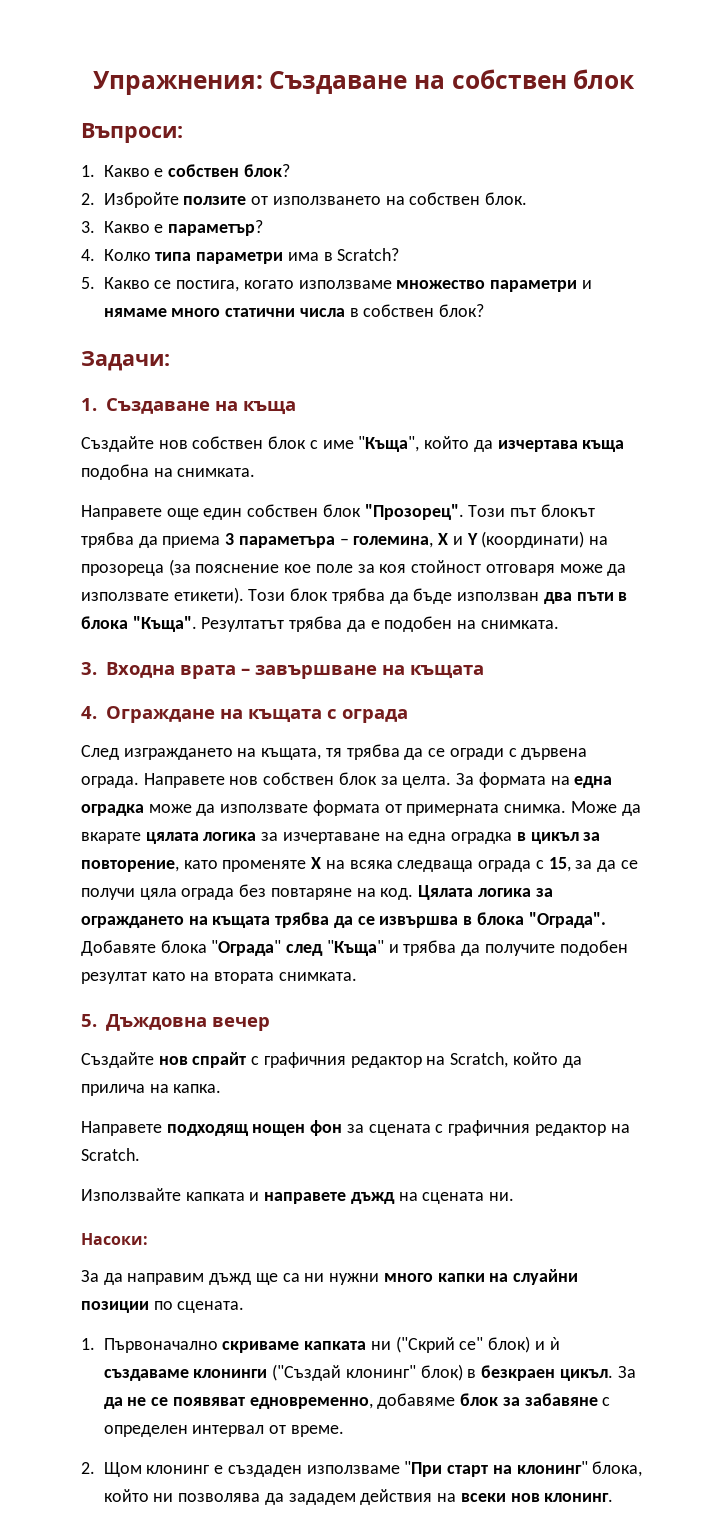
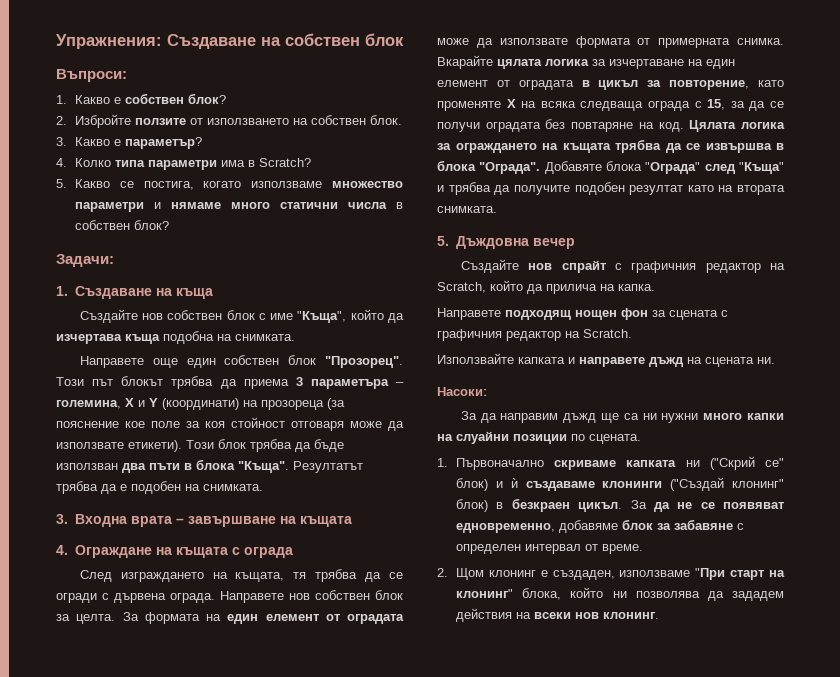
- За формата на една оградка може да използвате формата от примерната снимка.
+ За формата на един елемент от оградата може да използвате формата от примерната снимка.
- Може да вкарате цялата логика за изчертаване на една оградка в цикъл за повторение, като променяте X на всяка следваща ограда с 15, за да се получи цяла ограда без повтаряне на код.
+ Вкарайте цялата логика за изчертаване на един елемент от оградата в цикъл за повторение, като променяте X на всяка следваща ограда с 15, за да се получи оградата без повтаряне на код.
- 2. Щом клонинг е създаден използваме "При старт на клонинг" блока, който ни позволява да зададем действия на всеки нов клонинг.
+ 2. Щом клонинг е създаден, използваме "При старт на клонинг" блока, който ни позволява да зададем действия на всеки нов клонинг.

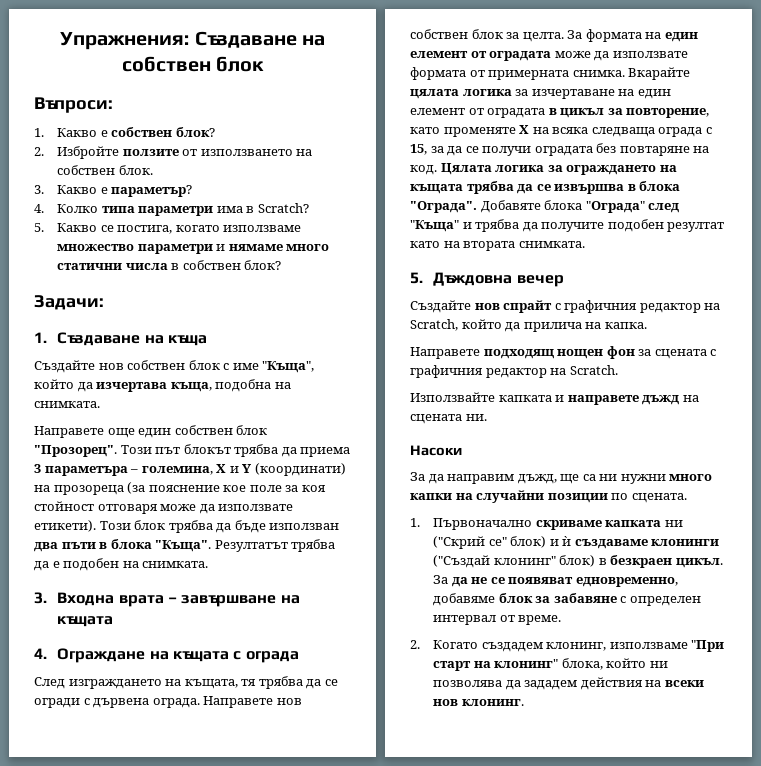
- Създайте нов собствен блок с име "Къща", който да изчертава къща подобна на снимката.
+ Създайте нов собствен блок с име "Къща", който да изчертава къща, подобна на снимката.
- Насоки:
+ Насоки
- За да направим дъжд ще са ни нужни много капки на слуайни позиции по сцената.
+ За да направим дъжд, ще са ни нужни много капки на случайни позиции по сцената.
- 2. Щом клонинг е създаден, използваме "При старт на клонинг" блока, който ни позволява да зададем действия на всеки нов клонинг.
+ 2. Когато създадем клонинг, използваме "При старт на клонинг" блока, който ни позволява да зададем действия на всеки нов клонинг.

